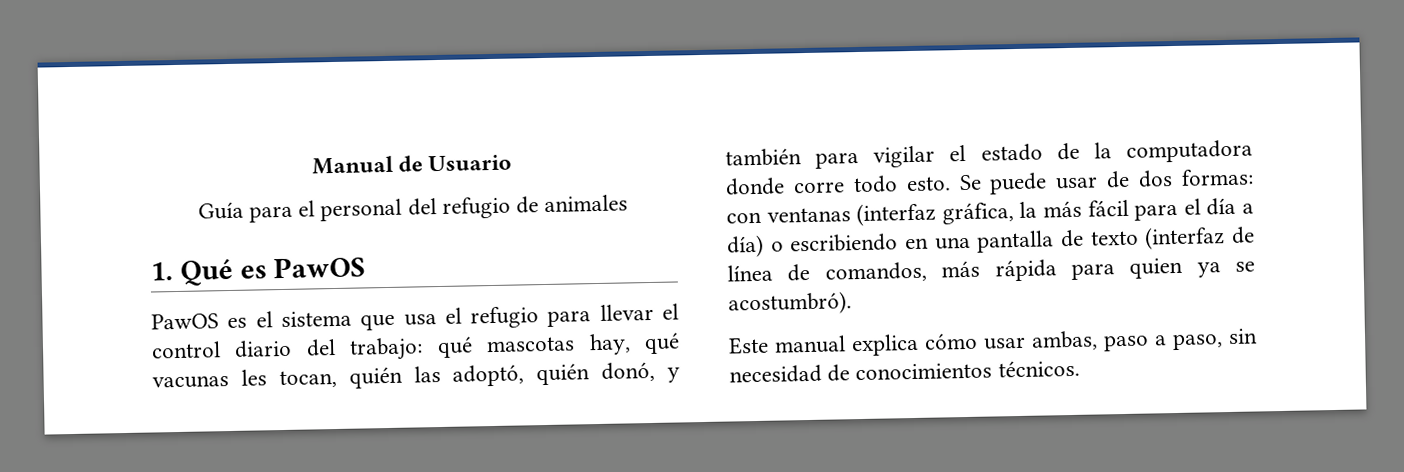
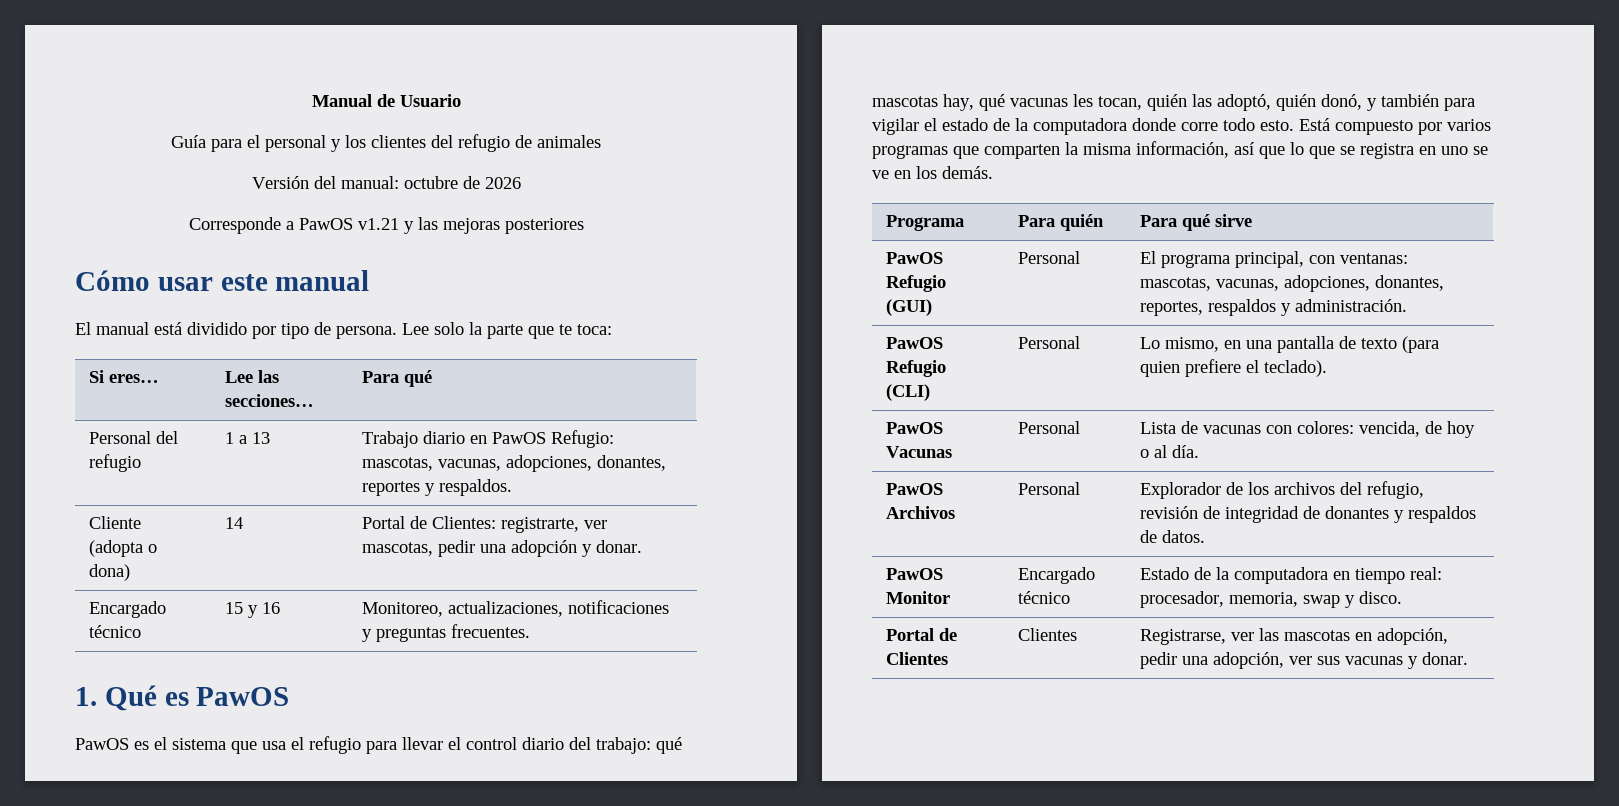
- Guía para el personal del refugio de animales
+ Guía para el personal y los clientes del refugio de animales
+ Versión del manual: octubre de 2026
+ Corresponde a PawOS v1.21 y las mejoras posteriores
+ Cómo usar este manual
+ El manual está dividido por tipo de persona. Lee solo la parte que te toca:
+ Si eres… | Lee las secciones… | Para qué
+ Personal del refugio | 1 a 13 | Trabajo diario en PawOS Refugio: mascotas, vacunas, adopciones, donantes, reportes y respaldos.
+ Cliente (adopta o dona) | 14 | Portal de Clientes: registrarte, ver mascotas, pedir una adopción y donar.
+ Encargado técnico | 15 y 16 | Monitoreo, actualizaciones, notificaciones y preguntas frecuentes.
- Se puede usar de dos formas: con ventanas (interfaz gráfica, la más fácil para el día a día) o escribiendo en una pantalla de texto (interfaz de línea de comandos, más rápida para quien ya se acostumbró).
- Este manual explica cómo usar ambas, paso a paso, sin necesidad de conocimientos técnicos.
+ Está compuesto por varios programas que comparten la misma información, así que lo que se registra en uno se ve en los demás.
+ Programa | Para quién | Para qué sirve
+ PawOS Refugio (GUI) | Personal | El programa principal, con ventanas: mascotas, vacunas, adopciones, donantes, reportes, respaldos y administración.
+ PawOS Refugio (CLI) | Personal | Lo mismo, en una pantalla de texto (para quien prefiere el teclado).
+ PawOS Vacunas | Personal | Lista de vacunas con colores: vencida, de hoy o al día.
+ PawOS Archivos | Personal | Explorador de los archivos del refugio, revisión de integridad de donantes y respaldos de datos.
+ PawOS Monitor | Encargado técnico | Estado de la computadora en tiempo real: procesador, memoria, swap y disco.
+ Portal de Clientes | Clientes | Registrarse, ver las mascotas en adopción, pedir una adopción, ver sus vacunas y donar.

